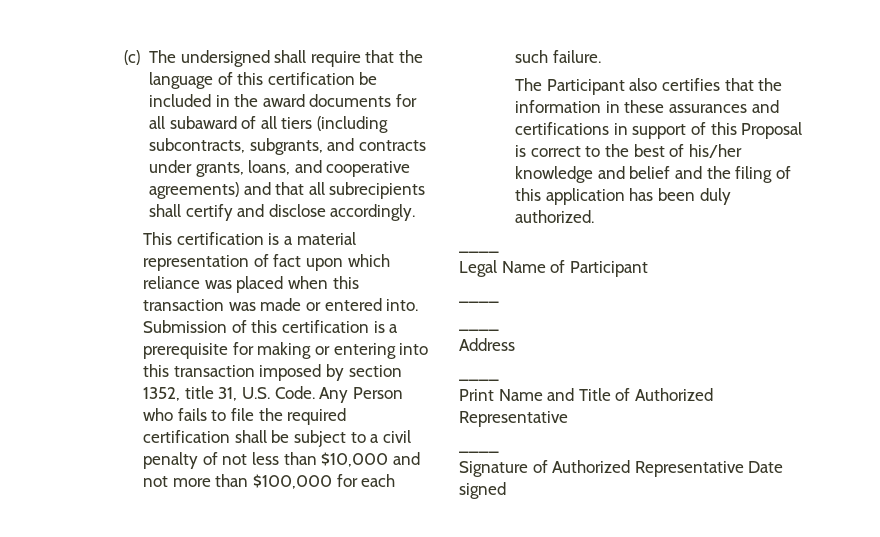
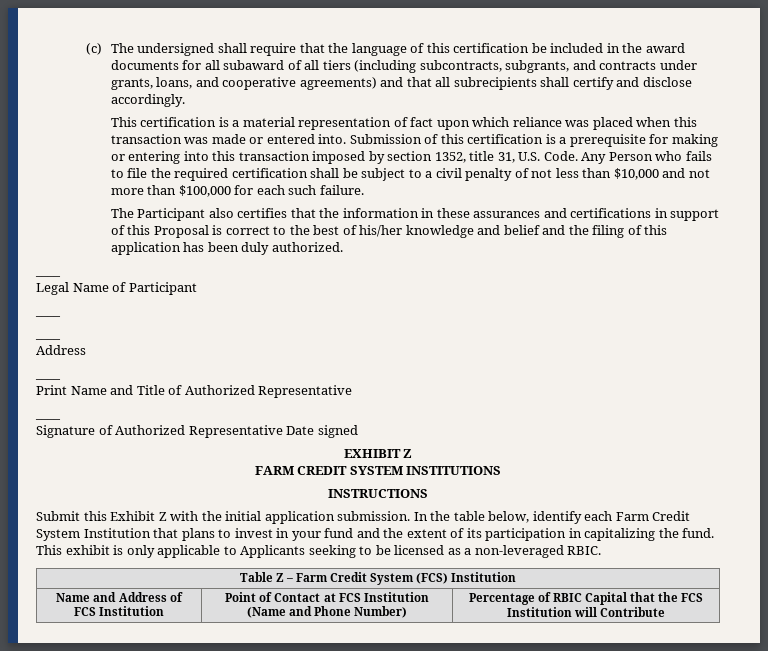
+ EXHIBIT Z
+ FARM CREDIT SYSTEM INSTITUTIONS
+ INSTRUCTIONS
+ Submit this Exhibit Z with the initial application submission. In the table below, identify each Farm Credit System Institution that plans to invest in your fund and the extent of its participation in capitalizing the fund. This exhibit is only applicable to Applicants seeking to be licensed as a non-leveraged RBIC.
+ Table Z – Farm Credit System (FCS) Institution
+ Name and Address of FCS Institution | Point of Contact at FCS Institution (Name and Phone Number) | Percentage of RBIC Capital that the FCS Institution will Contribute

